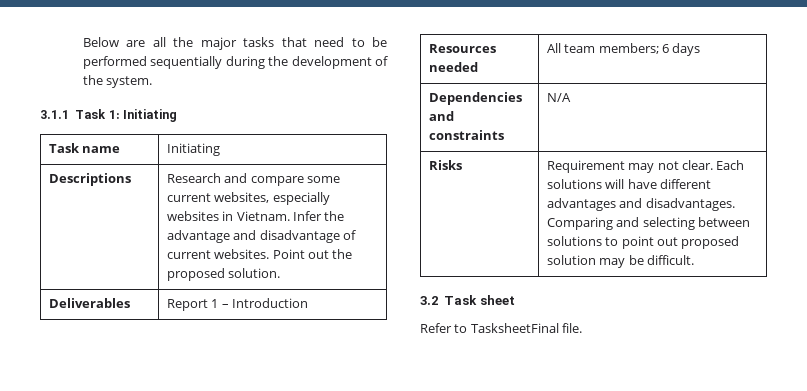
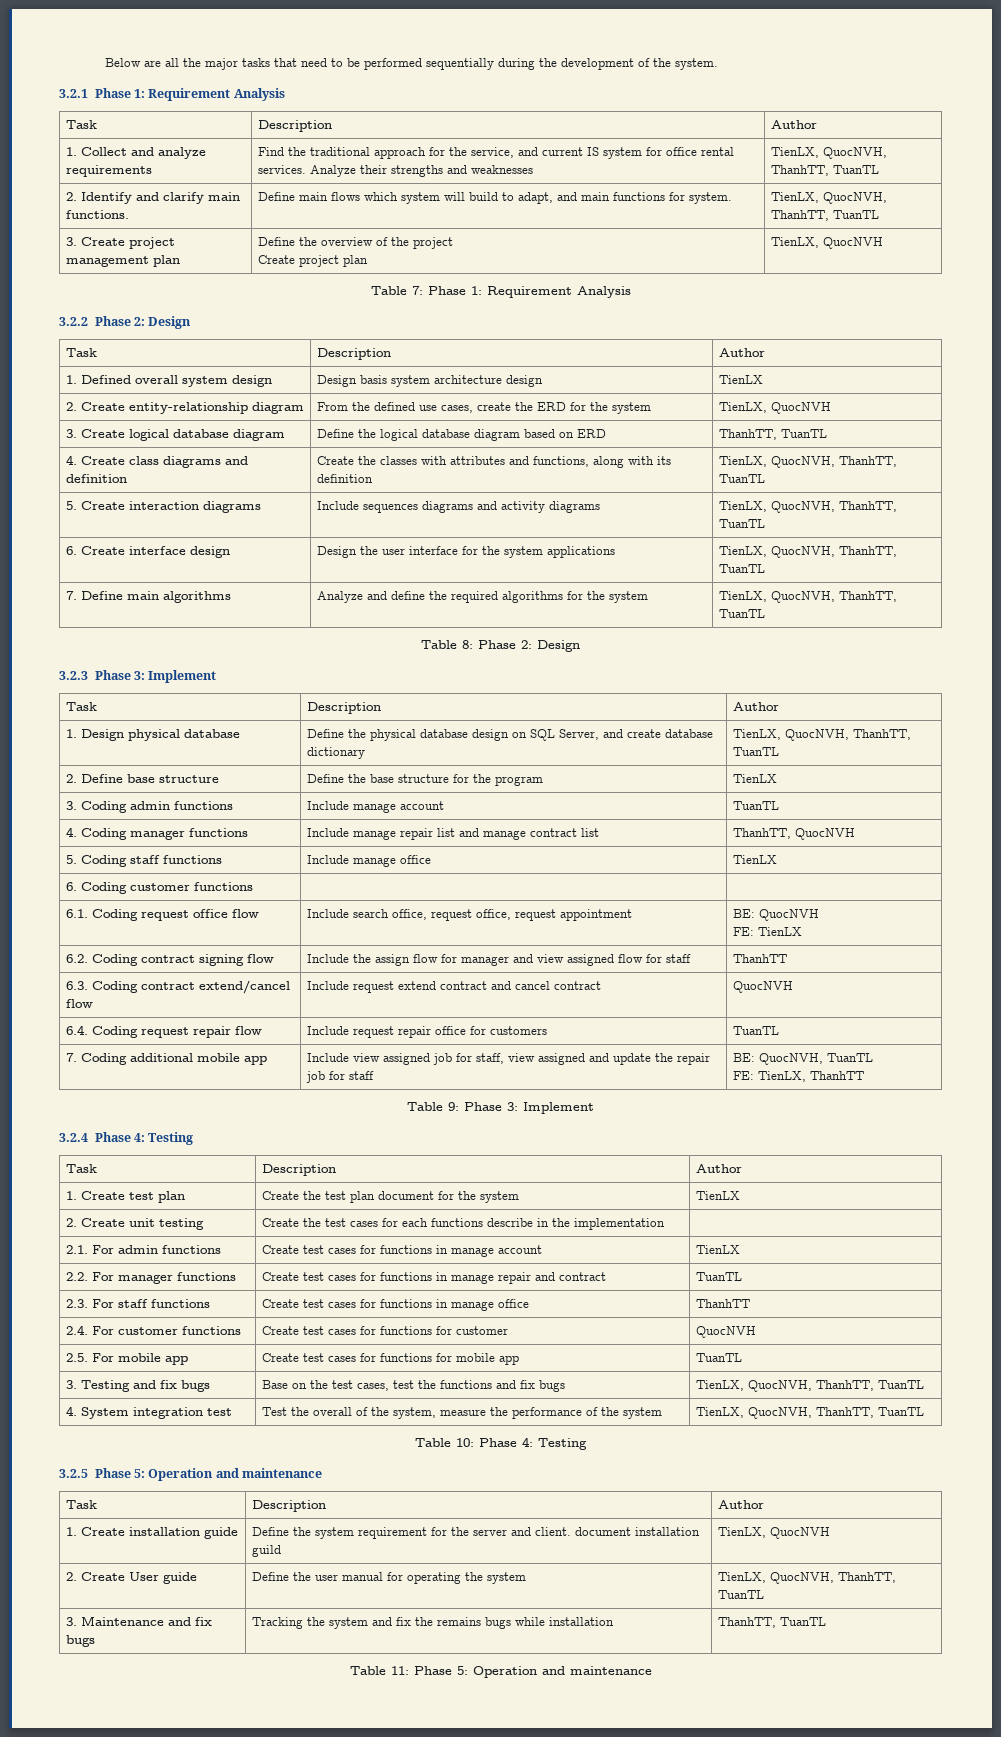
- 3.1.1 Task 1: Initiating
- Task name | Initiating
- Descriptions | Research and compare some current websites, especially websites in Vietnam. Infer the advantage and disadvantage of current websites. Point out the proposed solution.
- Deliverables | Report 1 – Introduction
- Resources needed | All team members; 6 days
- Dependencies and constraints | N/A
- Risks | Requirement may not clear. Each solutions will have different advantages and disadvantages. Comparing and selecting between solutions to point out proposed solution may be difficult.
- 3.2 Task sheet
- Refer to TasksheetFinal file.
+ 3.2.1 Phase 1: Requirement Analysis
+ Task | Description | Author
+ 1. Collect and analyze requirements | Find the traditional approach for the service, and current IS system for office rental services. Analyze their strengths and weaknesses | TienLX, QuocNVH, ThanhTT, TuanTL
+ 2. Identify and clarify main functions. | Define main flows which system will build to adapt, and main functions for system. | TienLX, QuocNVH, ThanhTT, TuanTL
+ 3. Create project management plan | Define the overview of the project
+ Create project plan | TienLX, QuocNVH
+ Table 7: Phase 1: Requirement Analysis
+ 3.2.2 Phase 2: Design
+ Task | Description | Author
+ 1. Defined overall system design | Design basis system architecture design | TienLX
+ 2. Create entity-relationship diagram | From the defined use cases, create the ERD for the system | TienLX, QuocNVH
+ 3. Create logical database diagram | Define the logical database diagram based on ERD | ThanhTT, TuanTL
+ 4. Create class diagrams and definition | Create the classes with attributes and functions, along with its definition | TienLX, QuocNVH, ThanhTT, TuanTL
+ 5. Create interaction diagrams | Include sequences diagrams and activity diagrams | TienLX, QuocNVH, ThanhTT, TuanTL
+ 6. Create interface design | Design the user interface for the system applications | TienLX, QuocNVH, ThanhTT, TuanTL
+ 7. Define main algorithms | Analyze and define the required algorithms for the system | TienLX, QuocNVH, ThanhTT, TuanTL
+ Table 8: Phase 2: Design
+ 3.2.3 Phase 3: Implement
+ Task | Description | Author
+ 1. Design physical database | Define the physical database design on SQL Server, and create database dictionary | TienLX, QuocNVH, ThanhTT, TuanTL
+ 2. Define base structure | Define the base structure for the program | TienLX
+ 3. Coding admin functions | Include manage account | TuanTL
+ 4. Coding manager functions | Include manage repair list and manage contract list | ThanhTT, QuocNVH
+ 5. Coding staff functions | Include manage office | TienLX
+ 6. Coding customer functions | |
+ 6.1. Coding request office flow | Include search office, request office, request appointment | BE: QuocNVH
+ FE: TienLX
+ 6.2. Coding contract signing flow | Include the assign flow for manager and view assigned flow for staff | ThanhTT
+ 6.3. Coding contract extend/cancel flow | Include request extend contract and cancel contract | QuocNVH
+ 6.4. Coding request repair flow | Include request repair office for customers | TuanTL
+ 7. Coding additional mobile app | Include view assigned job for staff, view assigned and update the repair job for staff | BE: QuocNVH, TuanTL
+ FE: TienLX, ThanhTT
+ Table 9: Phase 3: Implement
+ 3.2.4 Phase 4: Testing
+ Task | Description | Author
+ 1. Create test plan | Create the test plan document for the system | TienLX
+ 2. Create unit testing | Create the test cases for each functions describe in the implementation |
+ 2.1. For admin functions | Create test cases for functions in manage account | TienLX
+ 2.2. For manager functions | Create test cases for functions in manage repair and contract | TuanTL
+ 2.3. For staff functions | Create test cases for functions in manage office | ThanhTT
+ 2.4. For customer functions | Create test cases for functions for customer | QuocNVH
+ 2.5. For mobile app | Create test cases for functions for mobile app | TuanTL
+ 3. Testing and fix bugs | Base on the test cases, test the functions and fix bugs | TienLX, QuocNVH, ThanhTT, TuanTL
+ 4. System integration test | Test the overall of the system, measure the performance of the system | TienLX, QuocNVH, ThanhTT, TuanTL
+ Table 10: Phase 4: Testing
+ 3.2.5 Phase 5: Operation and maintenance
+ Task | Description | Author
+ 1. Create installation guide | Define the system requirement for the server and client. document installation guild | TienLX, QuocNVH
+ 2. Create User guide | Define the user manual for operating the system | TienLX, QuocNVH, ThanhTT, TuanTL
+ 3. Maintenance and fix bugs | Tracking the system and fix the remains bugs while installation | ThanhTT, TuanTL
+ Table 11: Phase 5: Operation and maintenance

